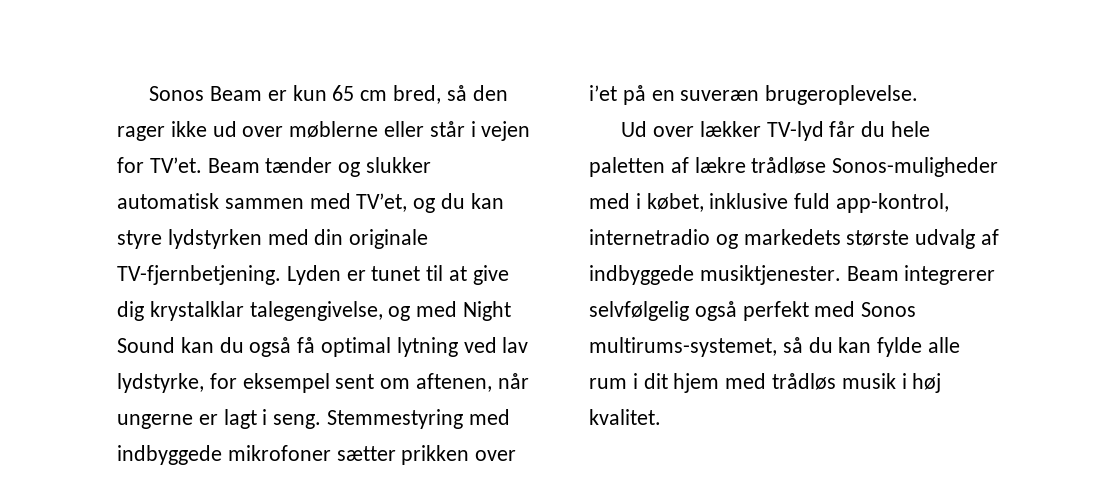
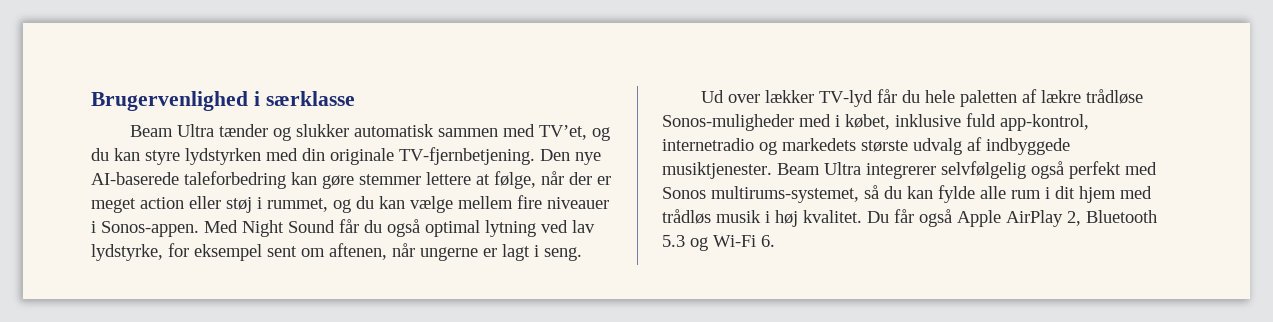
- Sonos Beam er kun 65 cm bred, så den rager ikke ud over møblerne eller står i vejen for TV’et. Beam tænder og slukker automatisk sammen med TV’et, og du kan styre lydstyrken med din originale TV-fjernbetjening.
+ Brugervenlighed i særklasse
+ Beam Ultra tænder og slukker automatisk sammen med TV’et, og du kan styre lydstyrken med din originale TV-fjernbetjening.
- Lyden er tunet til at give dig krystalklar talegengivelse, og med Night Sound kan du også få optimal lytning ved lav lydstyrke, for eksempel sent om aftenen, når ungerne er lagt i seng. Stemmestyring med indbyggede mikrofoner sætter prikken over i’et på en suveræn brugeroplevelse.
+ Den nye AI-baserede taleforbedring kan gøre stemmer lettere at følge, når der er meget action eller støj i rummet, og du kan vælge mellem fire niveauer i Sonos-appen. Med Night Sound får du også optimal lytning ved lav lydstyrke, for eksempel sent om aftenen, når ungerne er lagt i seng.
- Beam integrerer selvfølgelig også perfekt med Sonos multirums-systemet, så du kan fylde alle rum i dit hjem med trådløs musik i høj kvalitet.
+ Beam Ultra integrerer selvfølgelig også perfekt med Sonos multirums-systemet, så du kan fylde alle rum i dit hjem med trådløs musik i høj kvalitet.
+ Du får også Apple AirPlay 2, Bluetooth 5.3 og Wi-Fi 6.

